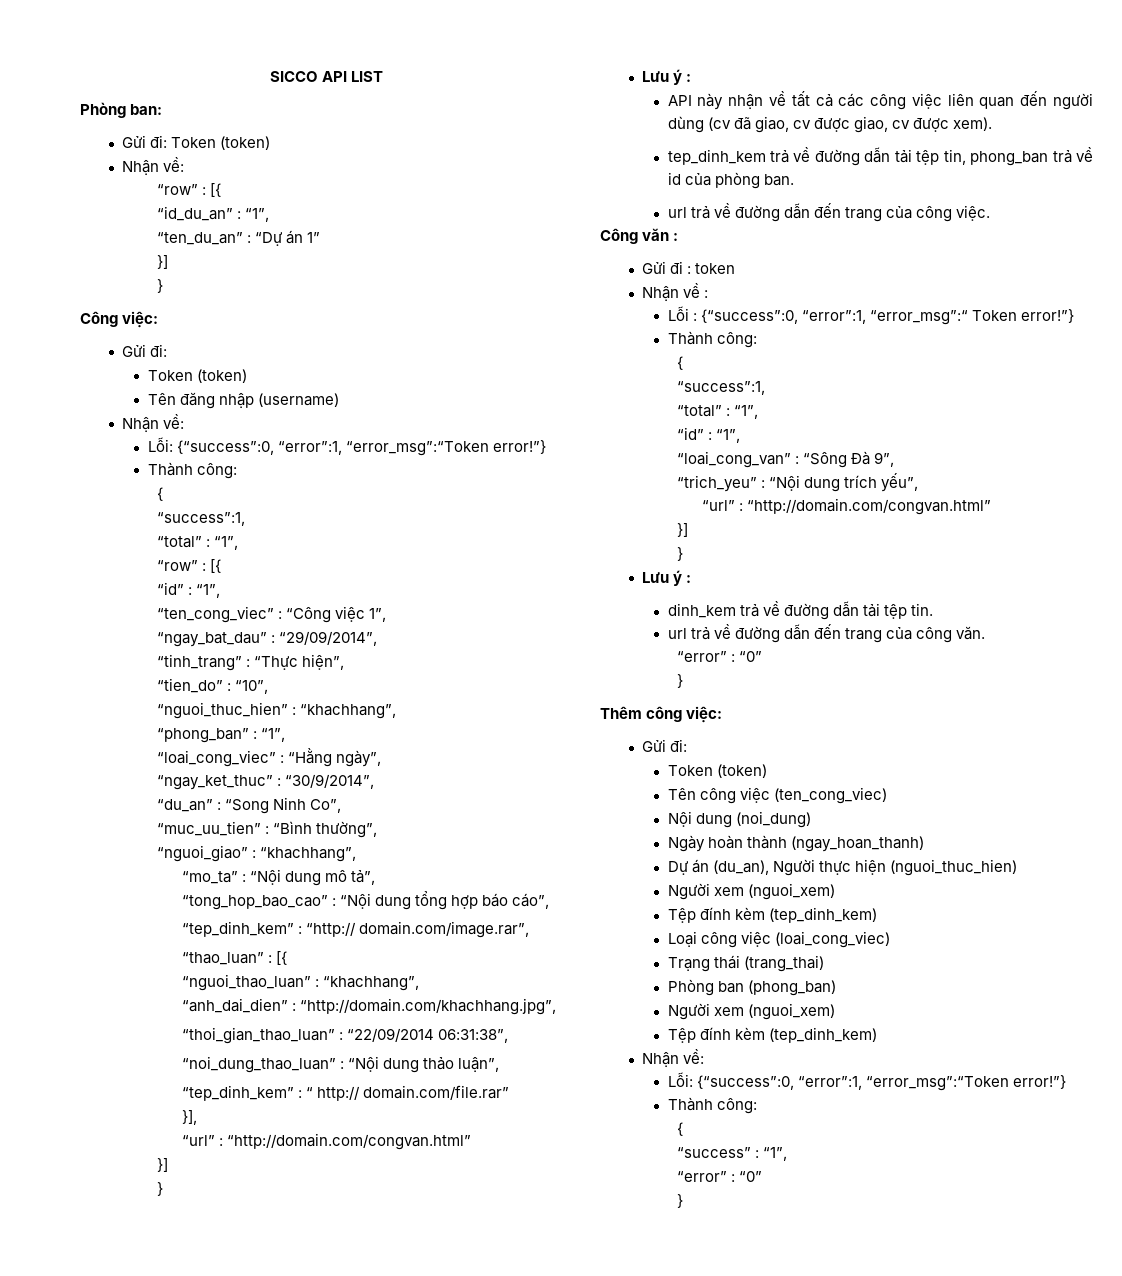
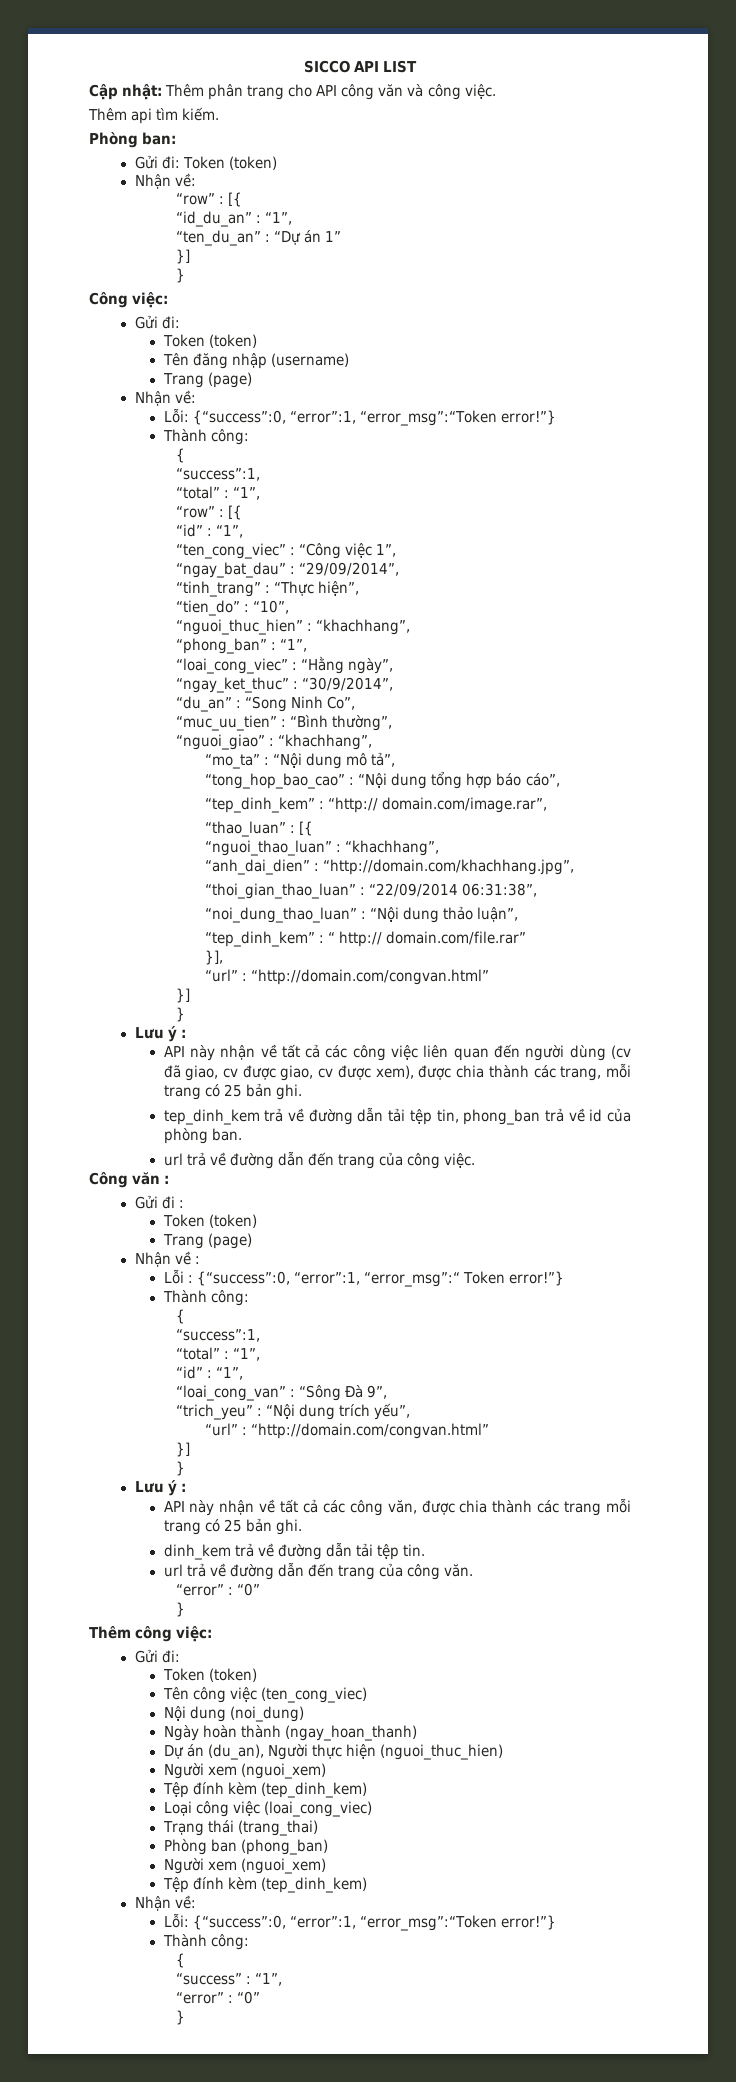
+ Cập nhật: Thêm phân trang cho API công văn và công việc.
+ Thêm api tìm kiếm.
  Tên đăng nhập (username)
+ Trang (page)
- API này nhận về tất cả các công việc liên quan đến người dùng (cv đã giao, cv được giao, cv được xem).
+ API này nhận về tất cả các công việc liên quan đến người dùng (cv đã giao, cv được giao, cv được xem), được chia thành các trang, mỗi trang có 25 bản ghi.
- Gửi đi : token
+ Gửi đi :
+ Token (token)
+ Trang (page)
+ API này nhận về tất cả các công văn, được chia thành các trang mỗi trang có 25 bản ghi.

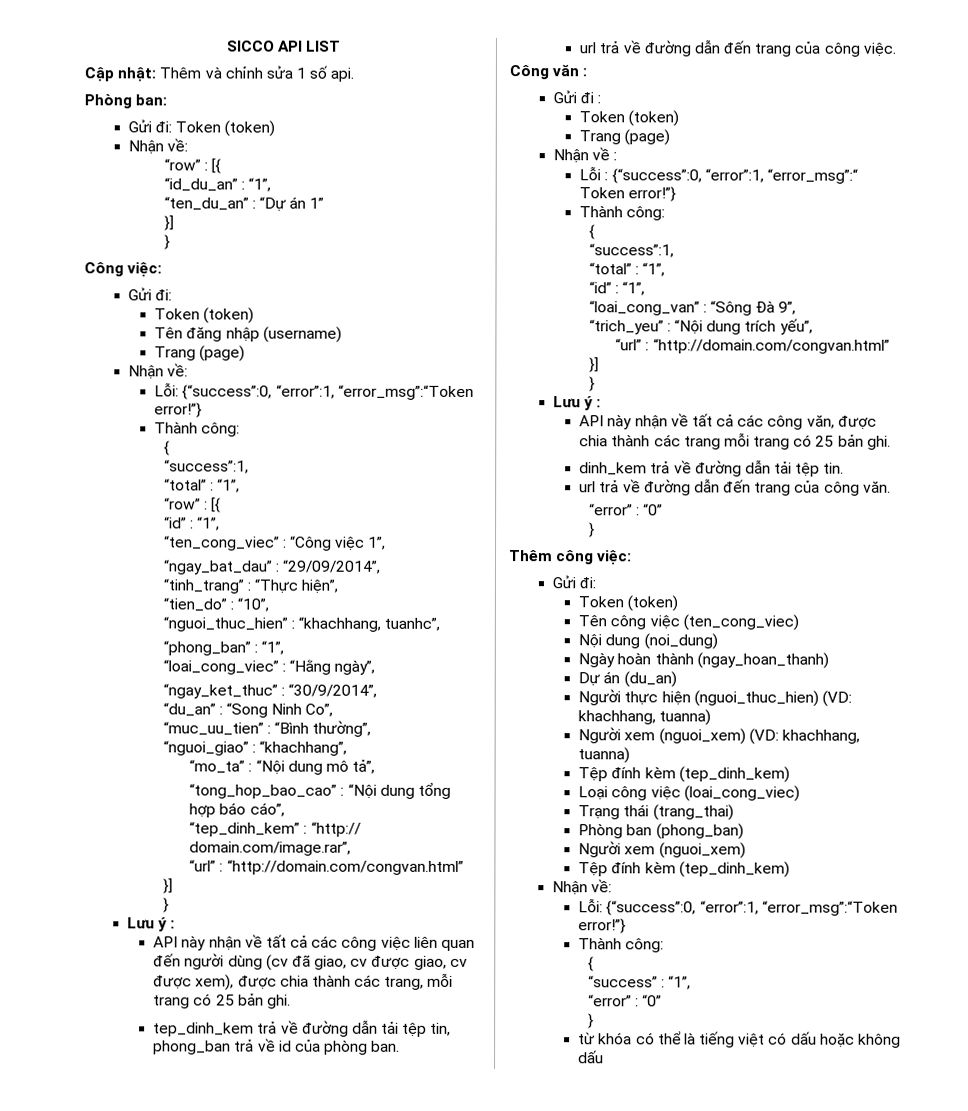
- Cập nhật: Thêm phân trang cho API công văn và công việc.
- Thêm api tìm kiếm.
+ Cập nhật: Thêm và chỉnh sửa 1 số api.
- “nguoi_thuc_hien” : “khachhang”,
+ “nguoi_thuc_hien” : “khachhang, tuanhc”,
- “thao_luan” : [{
- “nguoi_thao_luan” : “khachhang”,
- “anh_dai_dien” : “http://domain.com/khachhang.jpg”,
- “thoi_gian_thao_luan” : “22/09/2014 06:31:38”,
- “noi_dung_thao_luan” : “Nội dung thảo luận”,
- “tep_dinh_kem” : “ http:// domain.com/file.rar”
- }],
- Dự án (du_an), Người thực hiện (nguoi_thuc_hien)
- Người xem (nguoi_xem)
+ Dự án (du_an)
+ Người thực hiện (nguoi_thuc_hien) (VD: khachhang, tuanna)
+ Người xem (nguoi_xem) (VD: khachhang, tuanna)
+ từ khóa có thể là tiếng việt có dấu hoặc không dấu

